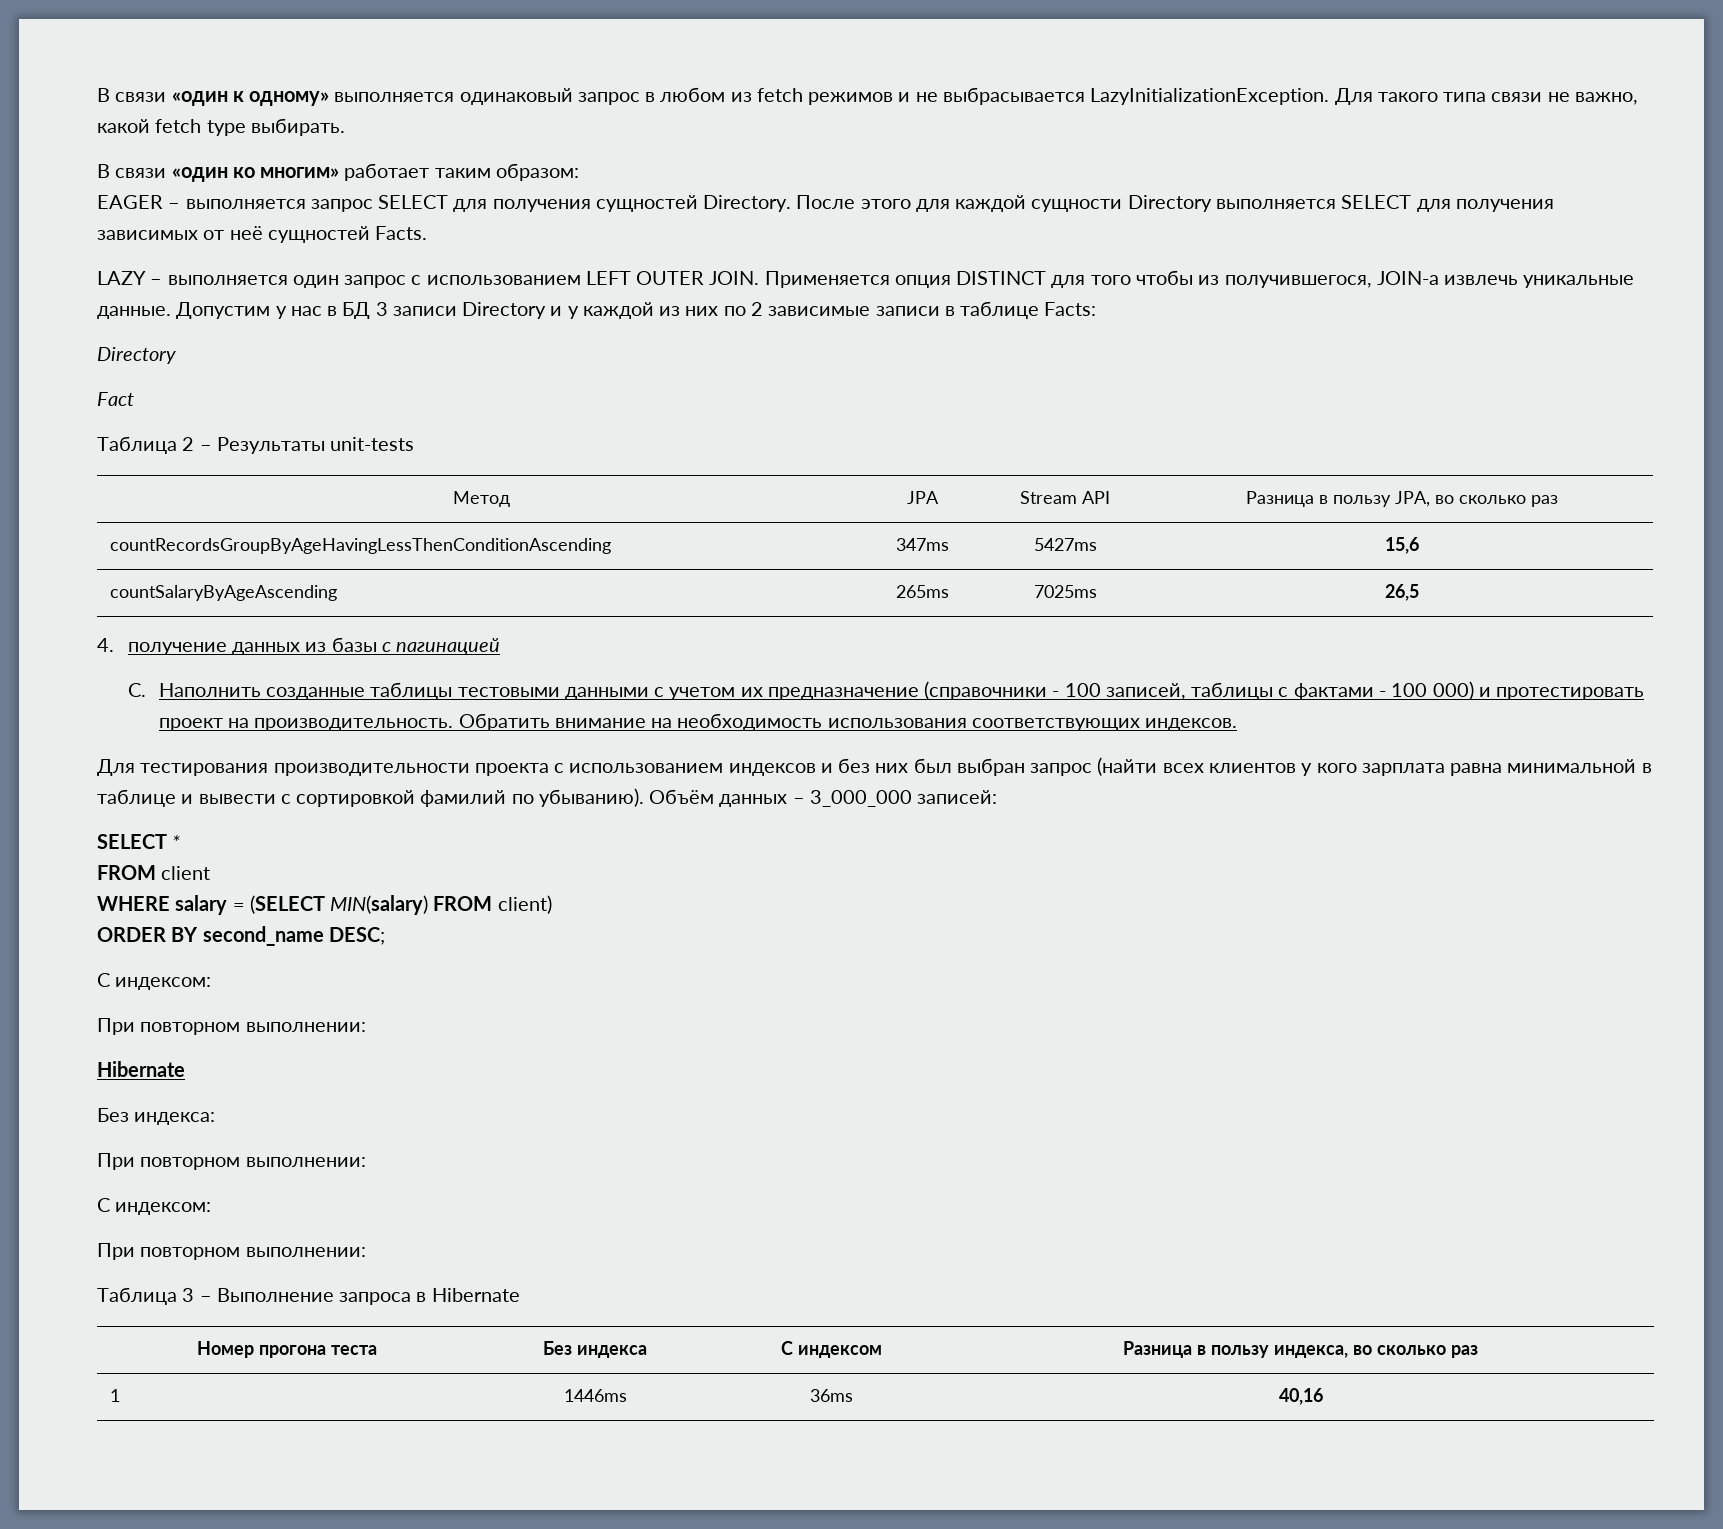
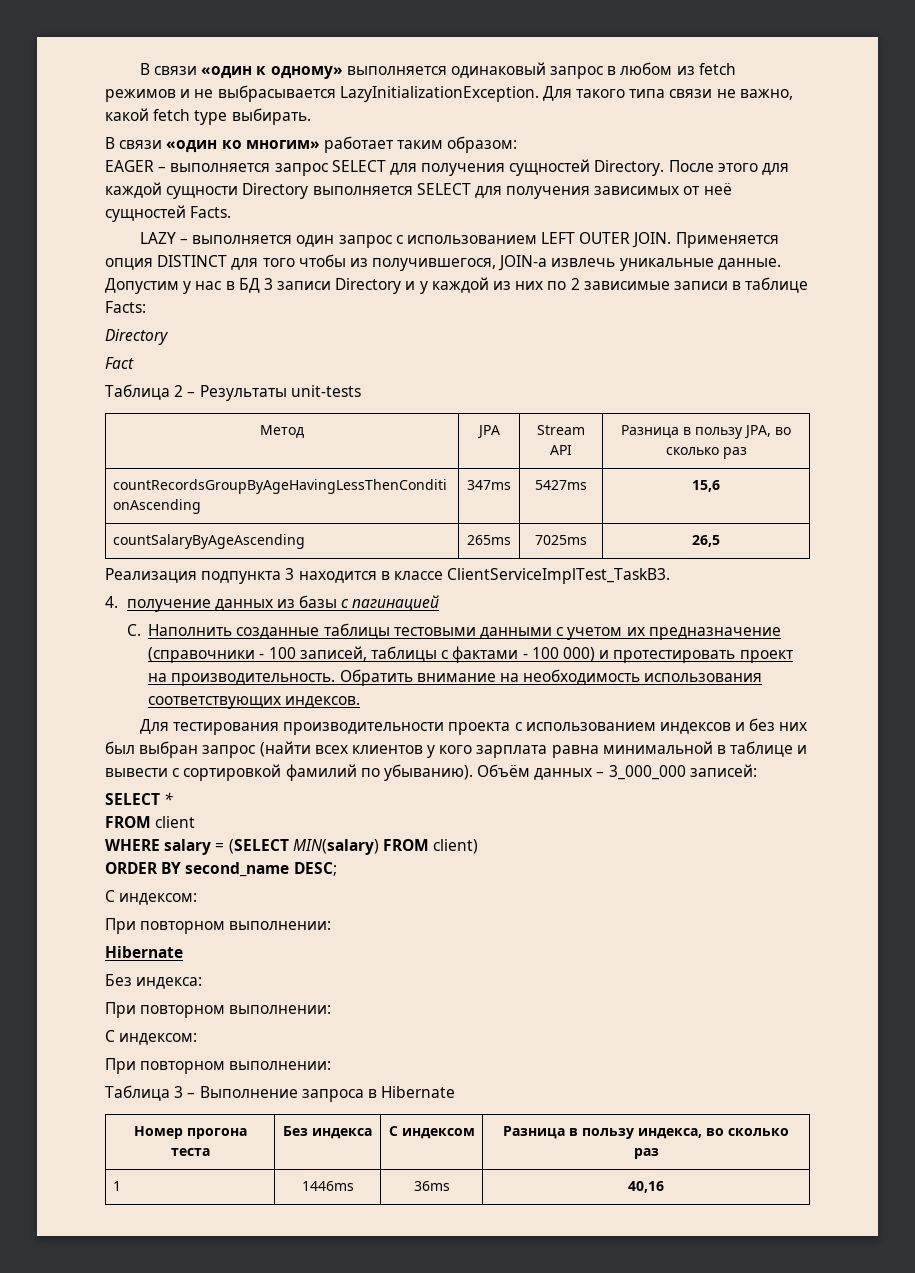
+ Реализация подпункта 3 находится в классе ClientServiceImplTest_TaskB3.

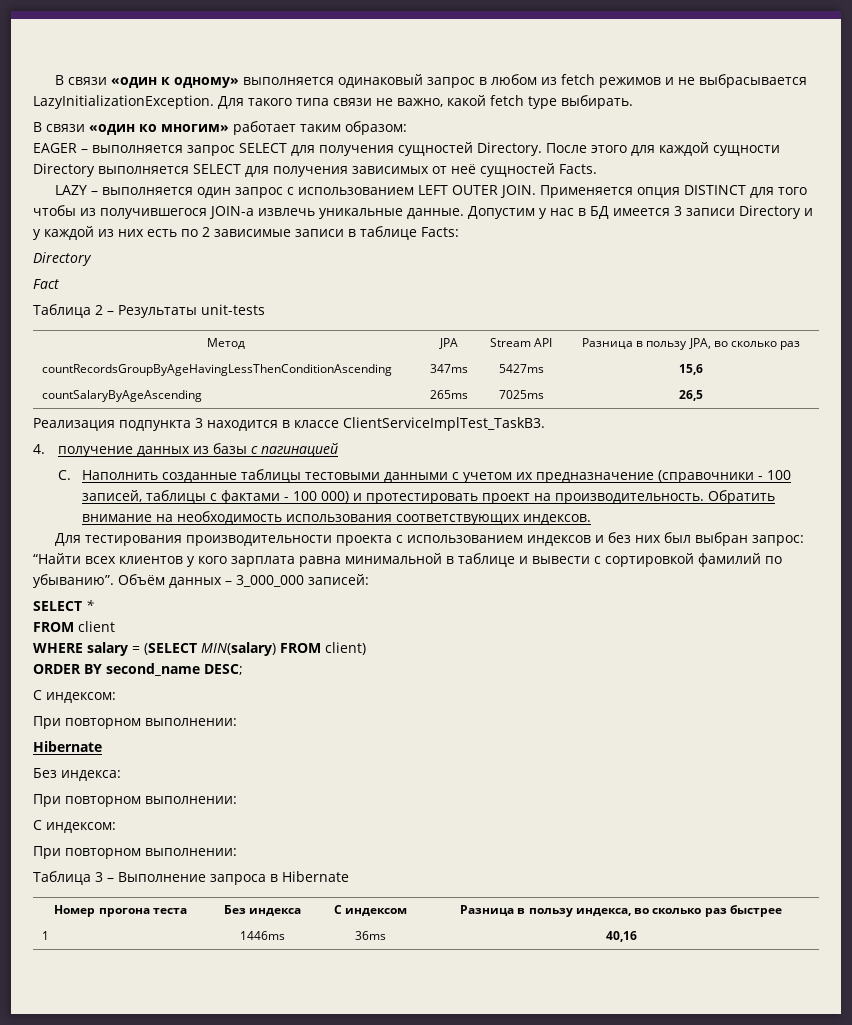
- Применяется опция DISTINCT для того чтобы из получившегося, JOIN-а извлечь уникальные данные.
+ Применяется опция DISTINCT для того чтобы из получившегося JOIN-а извлечь уникальные данные.
- Допустим у нас в БД 3 записи Directory и у каждой из них по 2 зависимые записи в таблице Facts:
+ Допустим у нас в БД имеется 3 записи Directory и у каждой из них есть по 2 зависимые записи в таблице Facts:
- Для тестирования производительности проекта с использованием индексов и без них был выбран запрос (найти всех клиентов у кого зарплата равна минимальной в таблице и вывести с сортировкой фамилий по убыванию).
+ Для тестирования производительности проекта с использованием индексов и без них был выбран запрос: “Найти всех клиентов у кого зарплата равна минимальной в таблице и вывести с сортировкой фамилий по убыванию”.
- Номер прогона теста | Без индекса | С индексом | Разница в пользу индекса, во сколько раз
+ Номер прогона теста | Без индекса | С индексом | Разница в пользу индекса, во сколько раз быстрее

